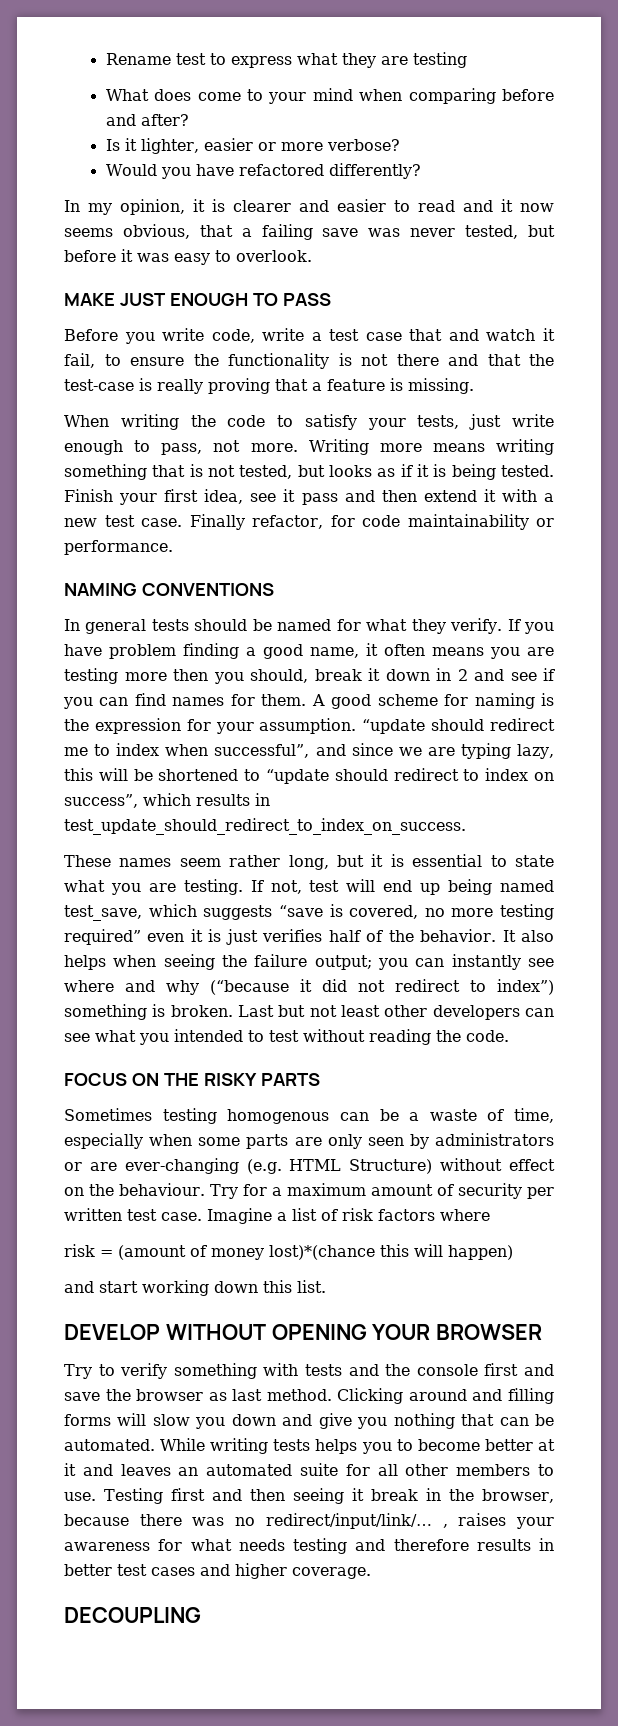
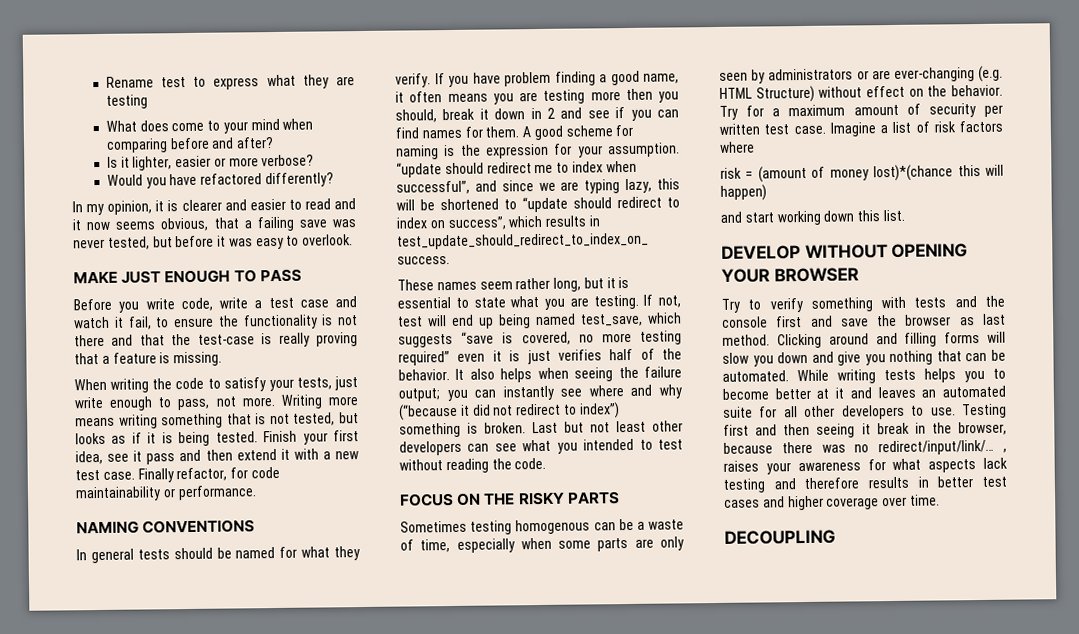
- Before you write code, write a test case that and watch it fail, to ensure the functionality is not there and that the test-case is really proving that a feature is missing.
+ Before you write code, write a test case and watch it fail, to ensure the functionality is not there and that the test-case is really proving that a feature is missing.
- Sometimes testing homogenous can be a waste of time, especially when some parts are only seen by administrators or are ever-changing (e.g. HTML Structure) without effect on the behaviour.
+ Sometimes testing homogenous can be a waste of time, especially when some parts are only seen by administrators or are ever-changing (e.g. HTML Structure) without effect on the behavior.
- While writing tests helps you to become better at it and leaves an automated suite for all other members to use.
+ While writing tests helps you to become better at it and leaves an automated suite for all other developers to use.
- Testing first and then seeing it break in the browser, because there was no redirect/input/link/… , raises your awareness for what needs testing and therefore results in better test cases and higher coverage.
+ Testing first and then seeing it break in the browser, because there was no redirect/input/link/… , raises your awareness for what aspects lack testing and therefore results in better test cases and higher coverage over time.

